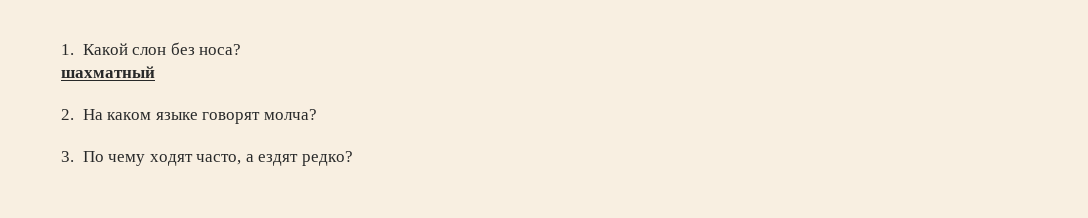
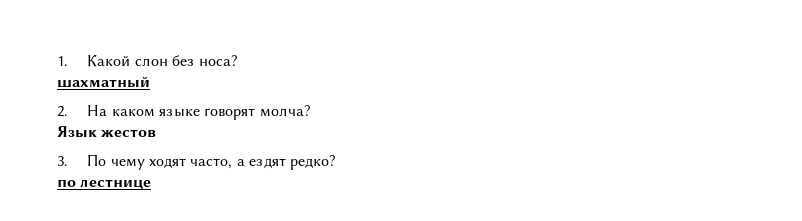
+ Язык жестов
+ по лестнице

